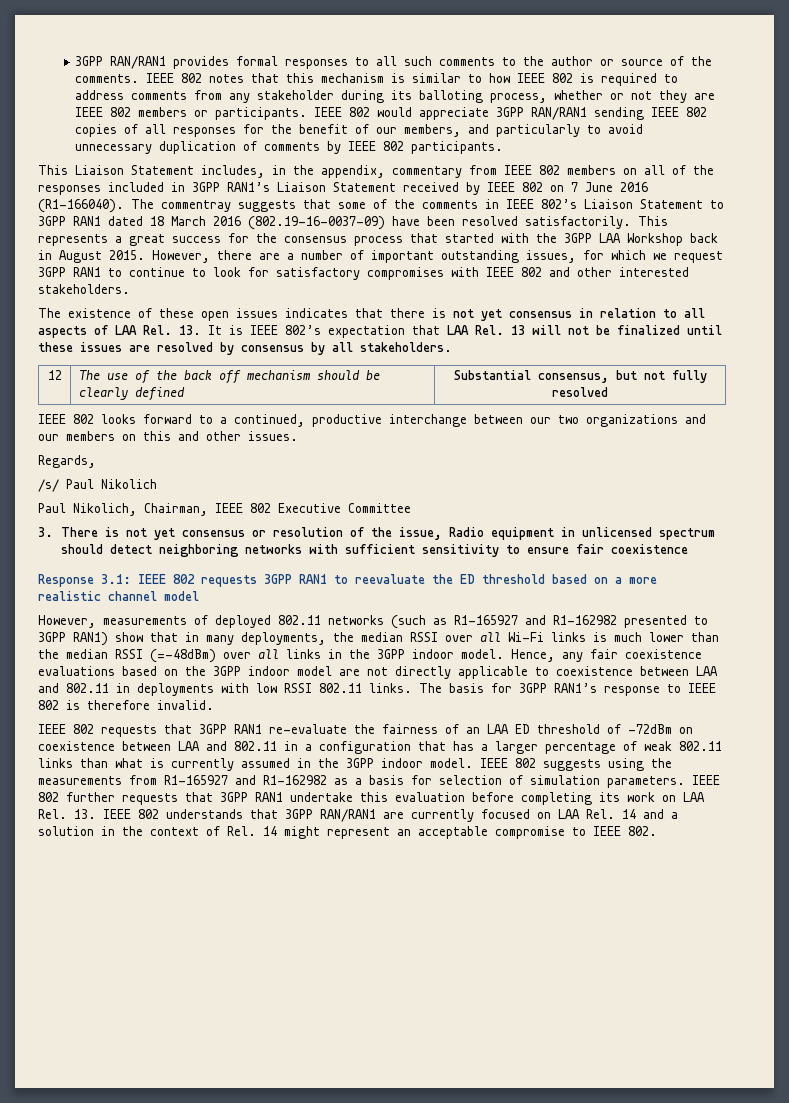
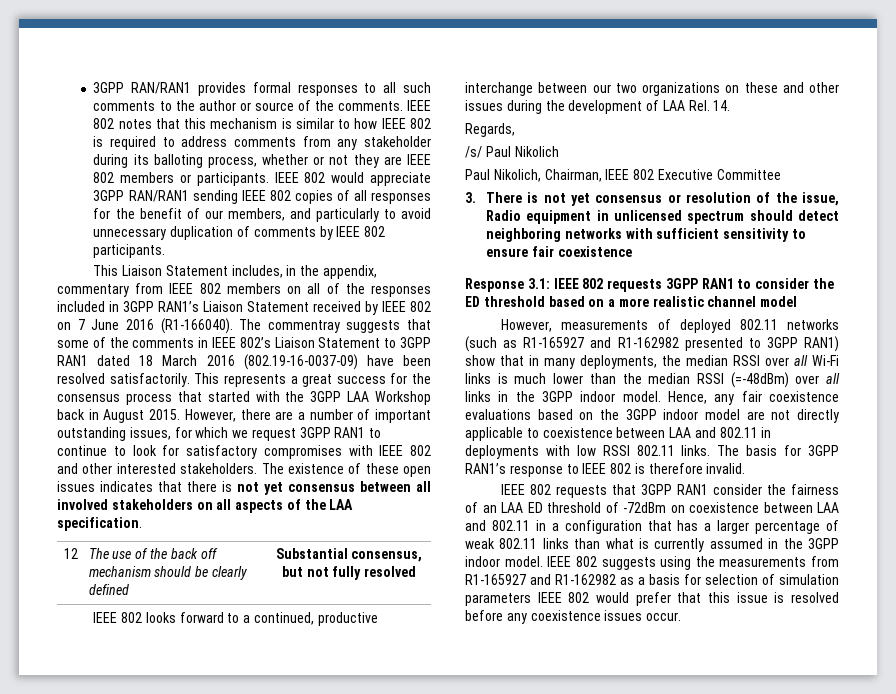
- However, there are a number of important outstanding issues, for which we request 3GPP RAN1 to continue to look for satisfactory compromises with IEEE 802 and other interested stakeholders.
- The existence of these open issues indicates that there is not yet consensus in relation to all aspects of LAA Rel. 13. It is IEEE 802’s expectation that LAA Rel. 13 will not be finalized until these issues are resolved by consensus by all stakeholders.
+ However, there are a number of important outstanding issues, for which we request 3GPP RAN1 to continue to look for satisfactory compromises with IEEE 802 and other interested stakeholders. The existence of these open issues indicates that there is not yet consensus between all involved stakeholders on all aspects of the LAA specification.
- IEEE 802 looks forward to a continued, productive interchange between our two organizations and our members on this and other issues.
+ IEEE 802 looks forward to a continued, productive interchange between our two organizations on these and other issues during the development of LAA Rel. 14.
- Response 3.1: IEEE 802 requests 3GPP RAN1 to reevaluate the ED threshold based on a more realistic channel model
+ Response 3.1: IEEE 802 requests 3GPP RAN1 to consider the ED threshold based on a more realistic channel model
- IEEE 802 requests that 3GPP RAN1 re-evaluate the fairness of an LAA ED threshold of -72dBm on coexistence between LAA and 802.11 in a configuration that has a larger percentage of weak 802.11 links than what is currently assumed in the 3GPP indoor model.
+ IEEE 802 requests that 3GPP RAN1 consider the fairness of an LAA ED threshold of -72dBm on coexistence between LAA and 802.11 in a configuration that has a larger percentage of weak 802.11 links than what is currently assumed in the 3GPP indoor model.
- IEEE 802 suggests using the measurements from R1-165927 and R1-162982 as a basis for selection of simulation parameters. IEEE 802 further requests that 3GPP RAN1 undertake this evaluation before completing its work on LAA Rel. 13. IEEE 802 understands that 3GPP RAN/RAN1 are currently focused on LAA Rel. 14 and a solution in the context of Rel. 14 might represent an acceptable compromise to IEEE 802.
+ IEEE 802 suggests using the measurements from R1-165927 and R1-162982 as a basis for selection of simulation parameters IEEE 802 would prefer that this issue is resolved before any coexistence issues occur.

